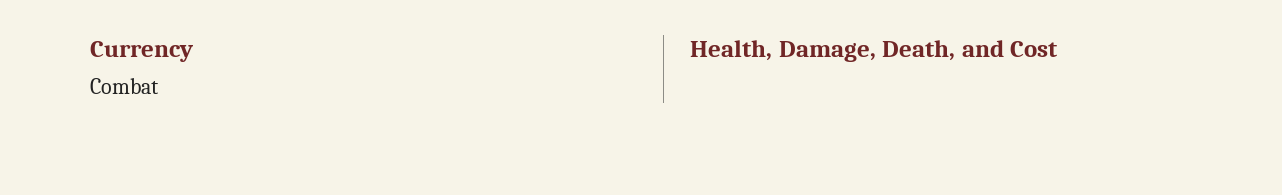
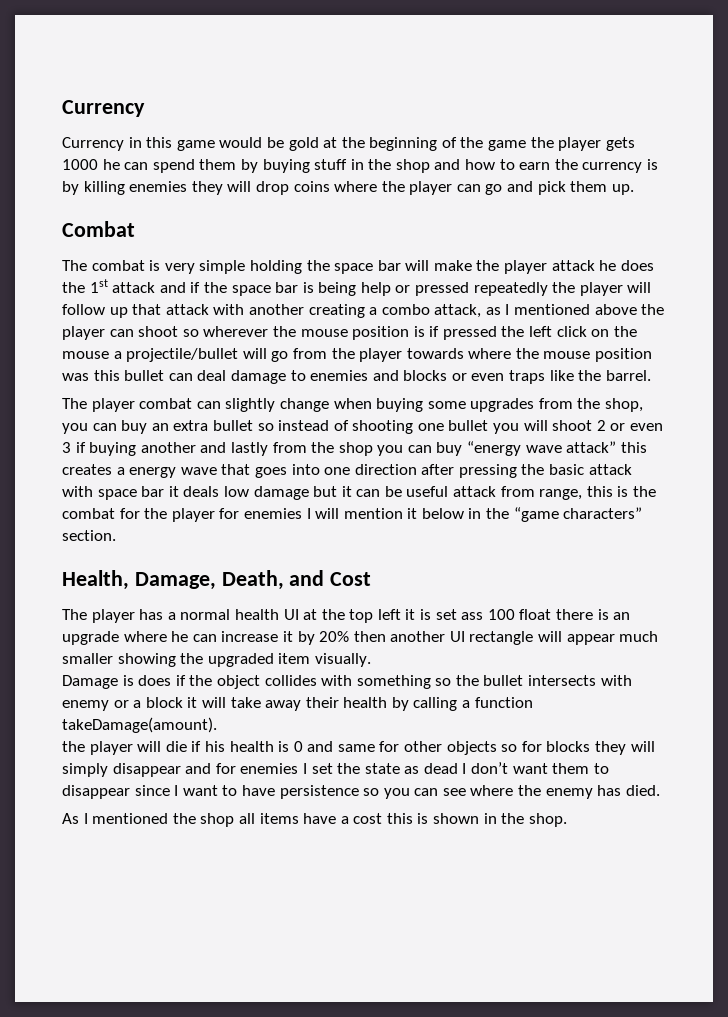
+ Currency in this game would be gold at the beginning of the game the player gets 1000 he can spend them by buying stuff in the shop and how to earn the currency is by killing enemies they will drop coins where the player can go and pick them up.
  Combat
+ The combat is very simple holding the space bar will make the player attack he does the 1st attack and if the space bar is being help or pressed repeatedly the player will follow up that attack with another creating a combo attack, as I mentioned above the player can shoot so wherever the mouse position is if pressed the left click on the mouse a projectile/bullet will go from the player towards where the mouse position was this bullet can deal damage to enemies and blocks or even traps like the barrel.
+ The player combat can slightly change when buying some upgrades from the shop, you can buy an extra bullet so instead of shooting one bullet you will shoot 2 or even 3 if buying another and lastly from the shop you can buy “energy wave attack” this creates a energy wave that goes into one direction after pressing the basic attack with space bar it deals low damage but it can be useful attack from range, this is the combat for the player for enemies I will mention it below in the “game characters” section.
+ The player has a normal health UI at the top left it is set ass 100 float there is an upgrade where he can increase it by 20% then another UI rectangle will appear much smaller showing the upgraded item visually.
+ Damage is does if the object collides with something so the bullet intersects with enemy or a block it will take away their health by calling a function takeDamage(amount).
+ the player will die if his health is 0 and same for other objects so for blocks they will simply disappear and for enemies I set the state as dead I don’t want them to disappear since I want to have persistence so you can see where the enemy has died.
+ As I mentioned the shop all items have a cost this is shown in the shop.

